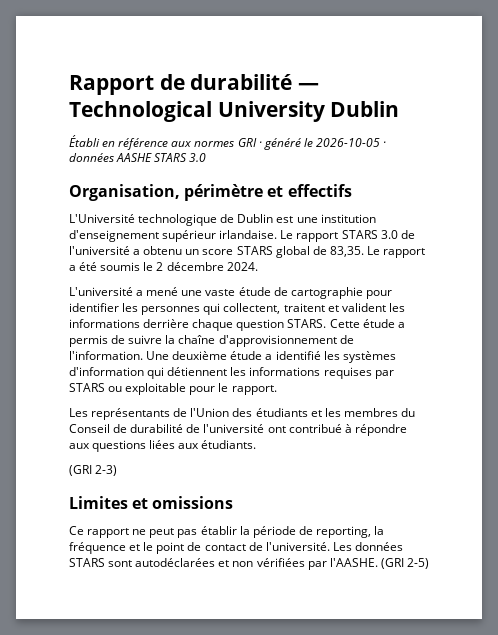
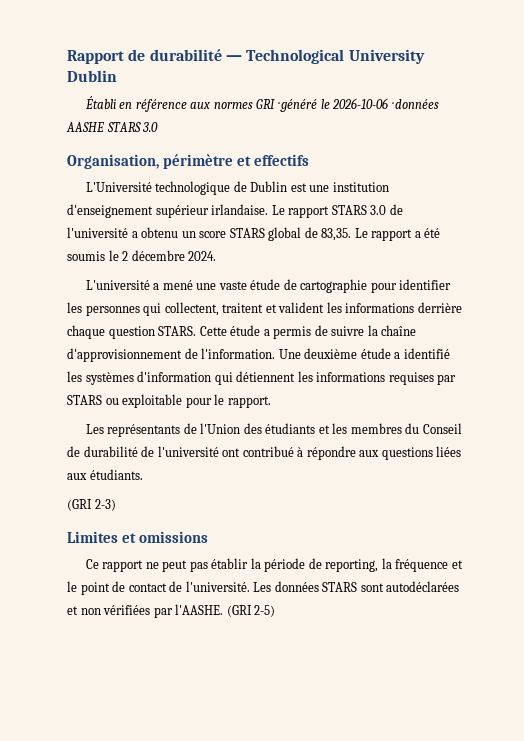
- Établi en référence aux normes GRI · généré le 2026-10-05 · données AASHE STARS 3.0
+ Établi en référence aux normes GRI · généré le 2026-10-06 · données AASHE STARS 3.0

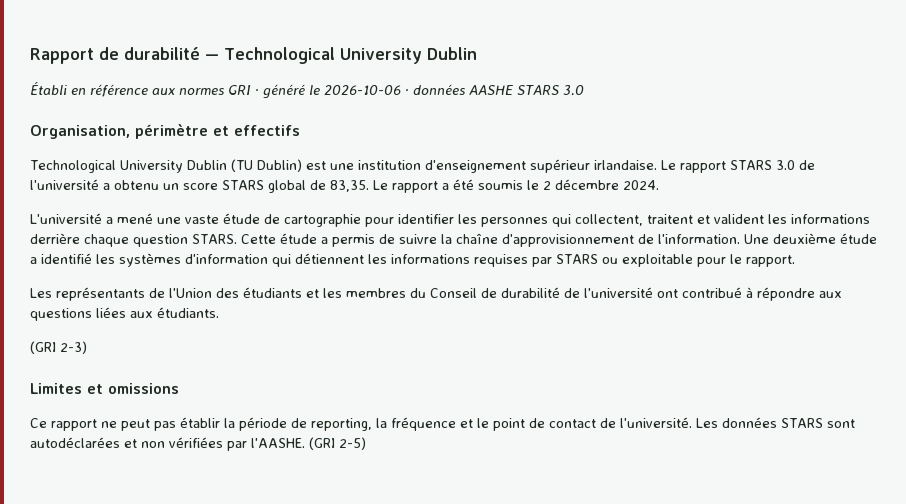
- L'Université technologique de Dublin est une institution d'enseignement supérieur irlandaise.
+ Technological University Dublin (TU Dublin) est une institution d'enseignement supérieur irlandaise.

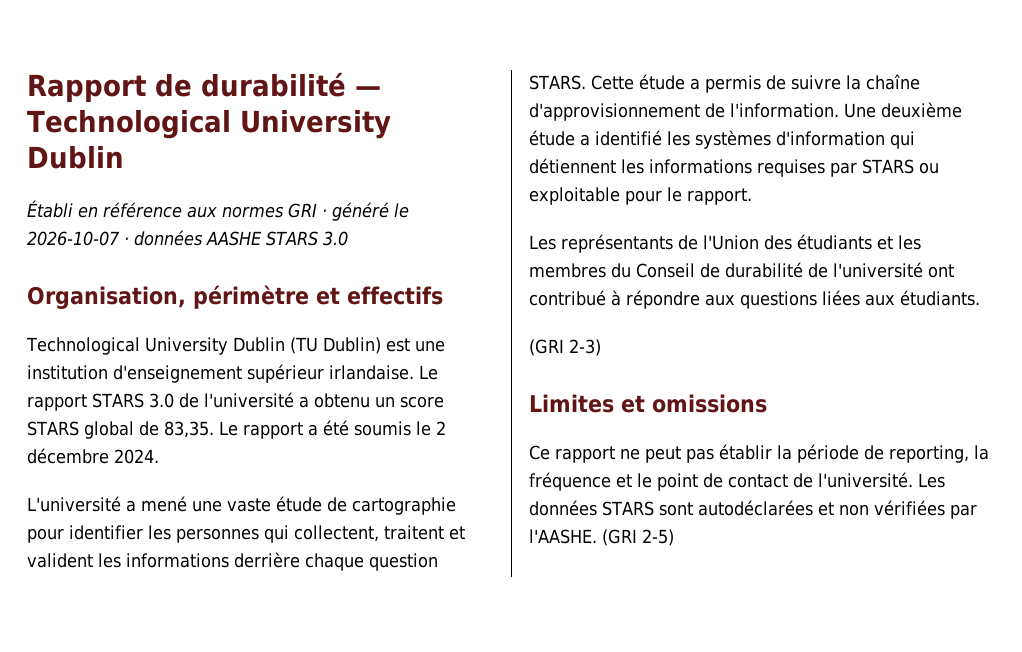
- Établi en référence aux normes GRI · généré le 2026-10-06 · données AASHE STARS 3.0
+ Établi en référence aux normes GRI · généré le 2026-10-07 · données AASHE STARS 3.0

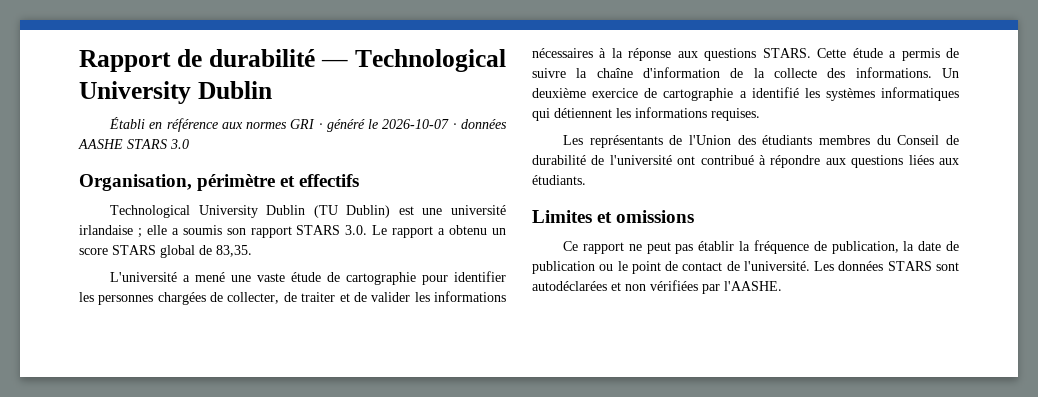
- Technological University Dublin (TU Dublin) est une institution d'enseignement supérieur irlandaise. Le rapport STARS 3.0 de l'université a obtenu un score STARS global de 83,35. Le rapport a été soumis le 2 décembre 2024.
+ Technological University Dublin (TU Dublin) est une université irlandaise ; elle a soumis son rapport STARS 3.0. Le rapport a obtenu un score STARS global de 83,35.
- L'université a mené une vaste étude de cartographie pour identifier les personnes qui collectent, traitent et valident les informations derrière chaque question STARS.
+ L'université a mené une vaste étude de cartographie pour identifier les personnes chargées de collecter, de traiter et de valider les informations nécessaires à la réponse aux questions STARS.
- Cette étude a permis de suivre la chaîne d'approvisionnement de l'information. Une deuxième étude a identifié les systèmes d'information qui détiennent les informations requises par STARS ou exploitable pour le rapport.
+ Cette étude a permis de suivre la chaîne d'information de la collecte des informations. Un deuxième exercice de cartographie a identifié les systèmes informatiques qui détiennent les informations requises.
- Les représentants de l'Union des étudiants et les membres du Conseil de durabilité de l'université ont contribué à répondre aux questions liées aux étudiants.
+ Les représentants de l'Union des étudiants membres du Conseil de durabilité de l'université ont contribué à répondre aux questions liées aux étudiants.
- (GRI 2-3)
- Ce rapport ne peut pas établir la période de reporting, la fréquence et le point de contact de l'université.
+ Ce rapport ne peut pas établir la fréquence de publication, la date de publication ou le point de contact de l'université.
- (GRI 2-5)

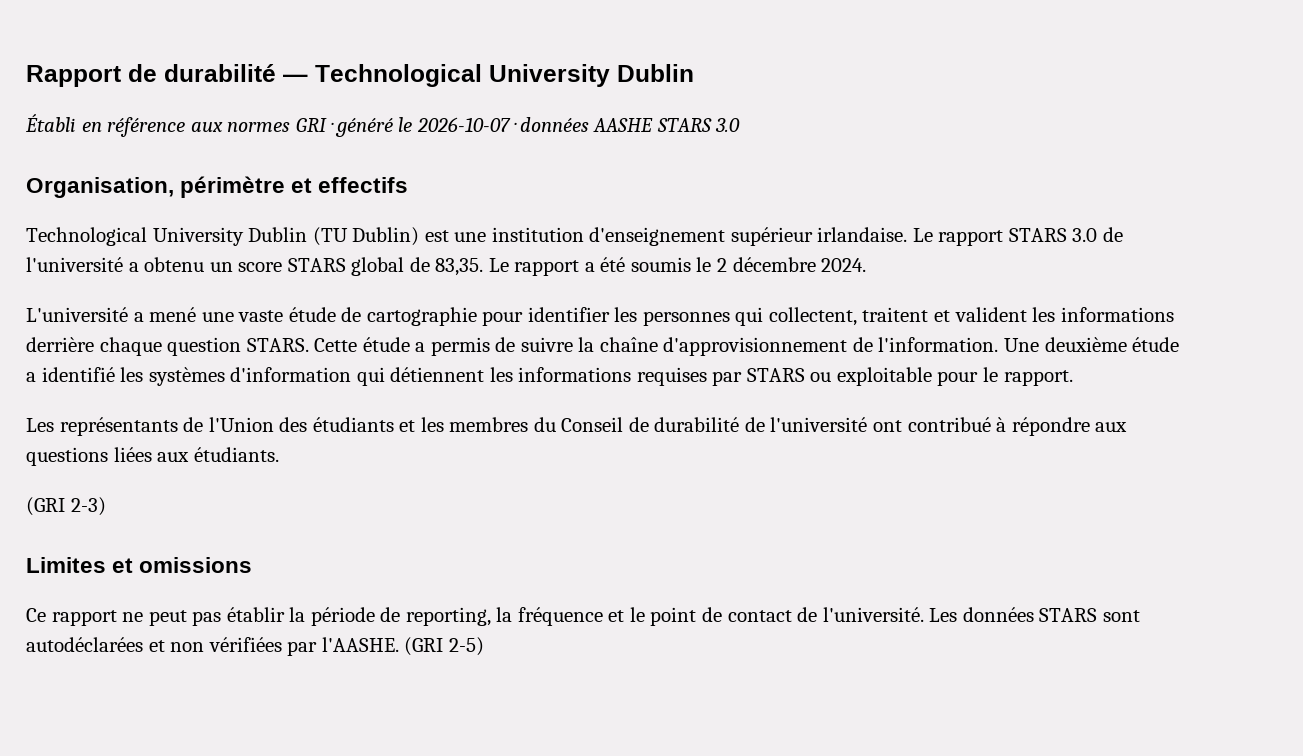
- Technological University Dublin (TU Dublin) est une université irlandaise ; elle a soumis son rapport STARS 3.0. Le rapport a obtenu un score STARS global de 83,35.
+ Technological University Dublin (TU Dublin) est une institution d'enseignement supérieur irlandaise. Le rapport STARS 3.0 de l'université a obtenu un score STARS global de 83,35. Le rapport a été soumis le 2 décembre 2024.
- L'université a mené une vaste étude de cartographie pour identifier les personnes chargées de collecter, de traiter et de valider les informations nécessaires à la réponse aux questions STARS.
+ L'université a mené une vaste étude de cartographie pour identifier les personnes qui collectent, traitent et valident les informations derrière chaque question STARS.
- Cette étude a permis de suivre la chaîne d'information de la collecte des informations. Un deuxième exercice de cartographie a identifié les systèmes informatiques qui détiennent les informations requises.
+ Cette étude a permis de suivre la chaîne d'approvisionnement de l'information. Une deuxième étude a identifié les systèmes d'information qui détiennent les informations requises par STARS ou exploitable pour le rapport.
- Les représentants de l'Union des étudiants membres du Conseil de durabilité de l'université ont contribué à répondre aux questions liées aux étudiants.
+ Les représentants de l'Union des étudiants et les membres du Conseil de durabilité de l'université ont contribué à répondre aux questions liées aux étudiants.
+ (GRI 2-3)
- Ce rapport ne peut pas établir la fréquence de publication, la date de publication ou le point de contact de l'université.
+ Ce rapport ne peut pas établir la période de reporting, la fréquence et le point de contact de l'université.
+ (GRI 2-5)

